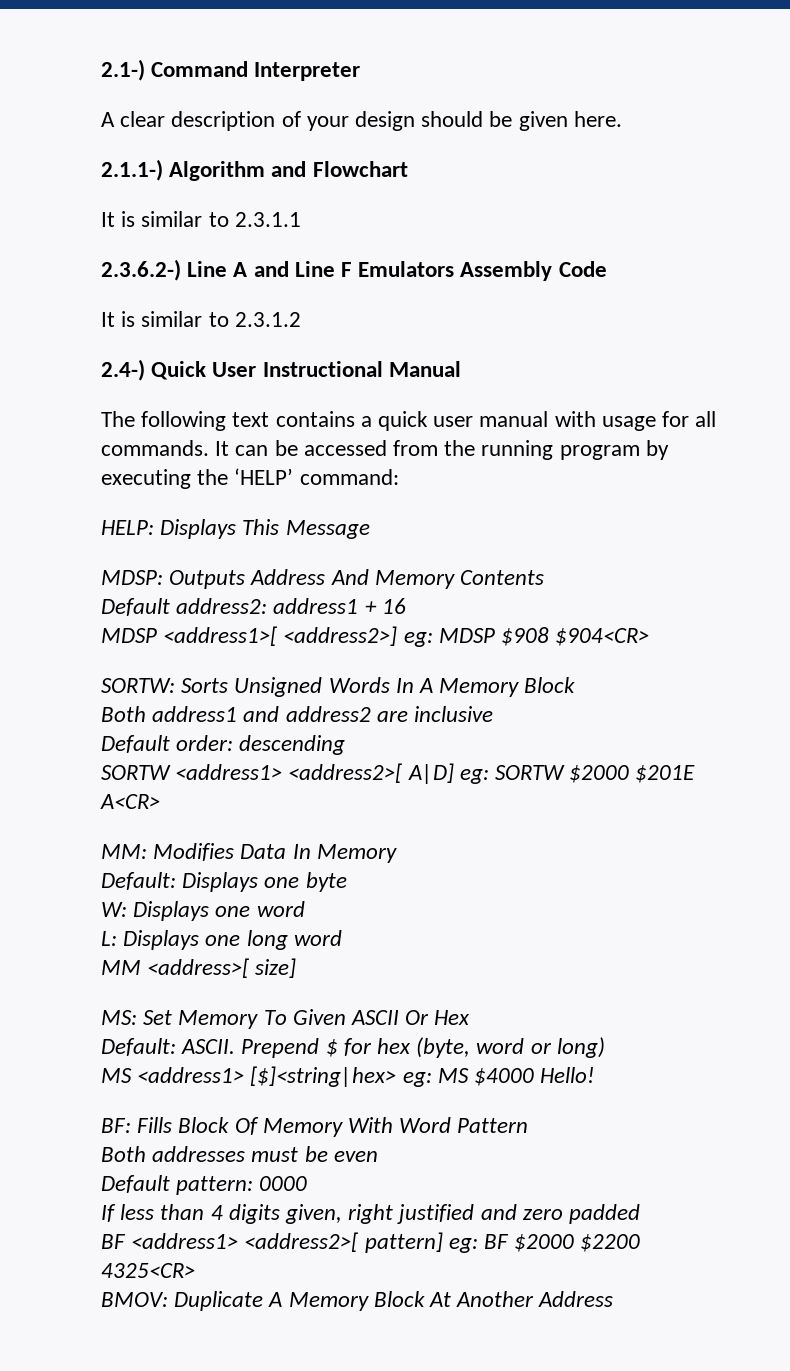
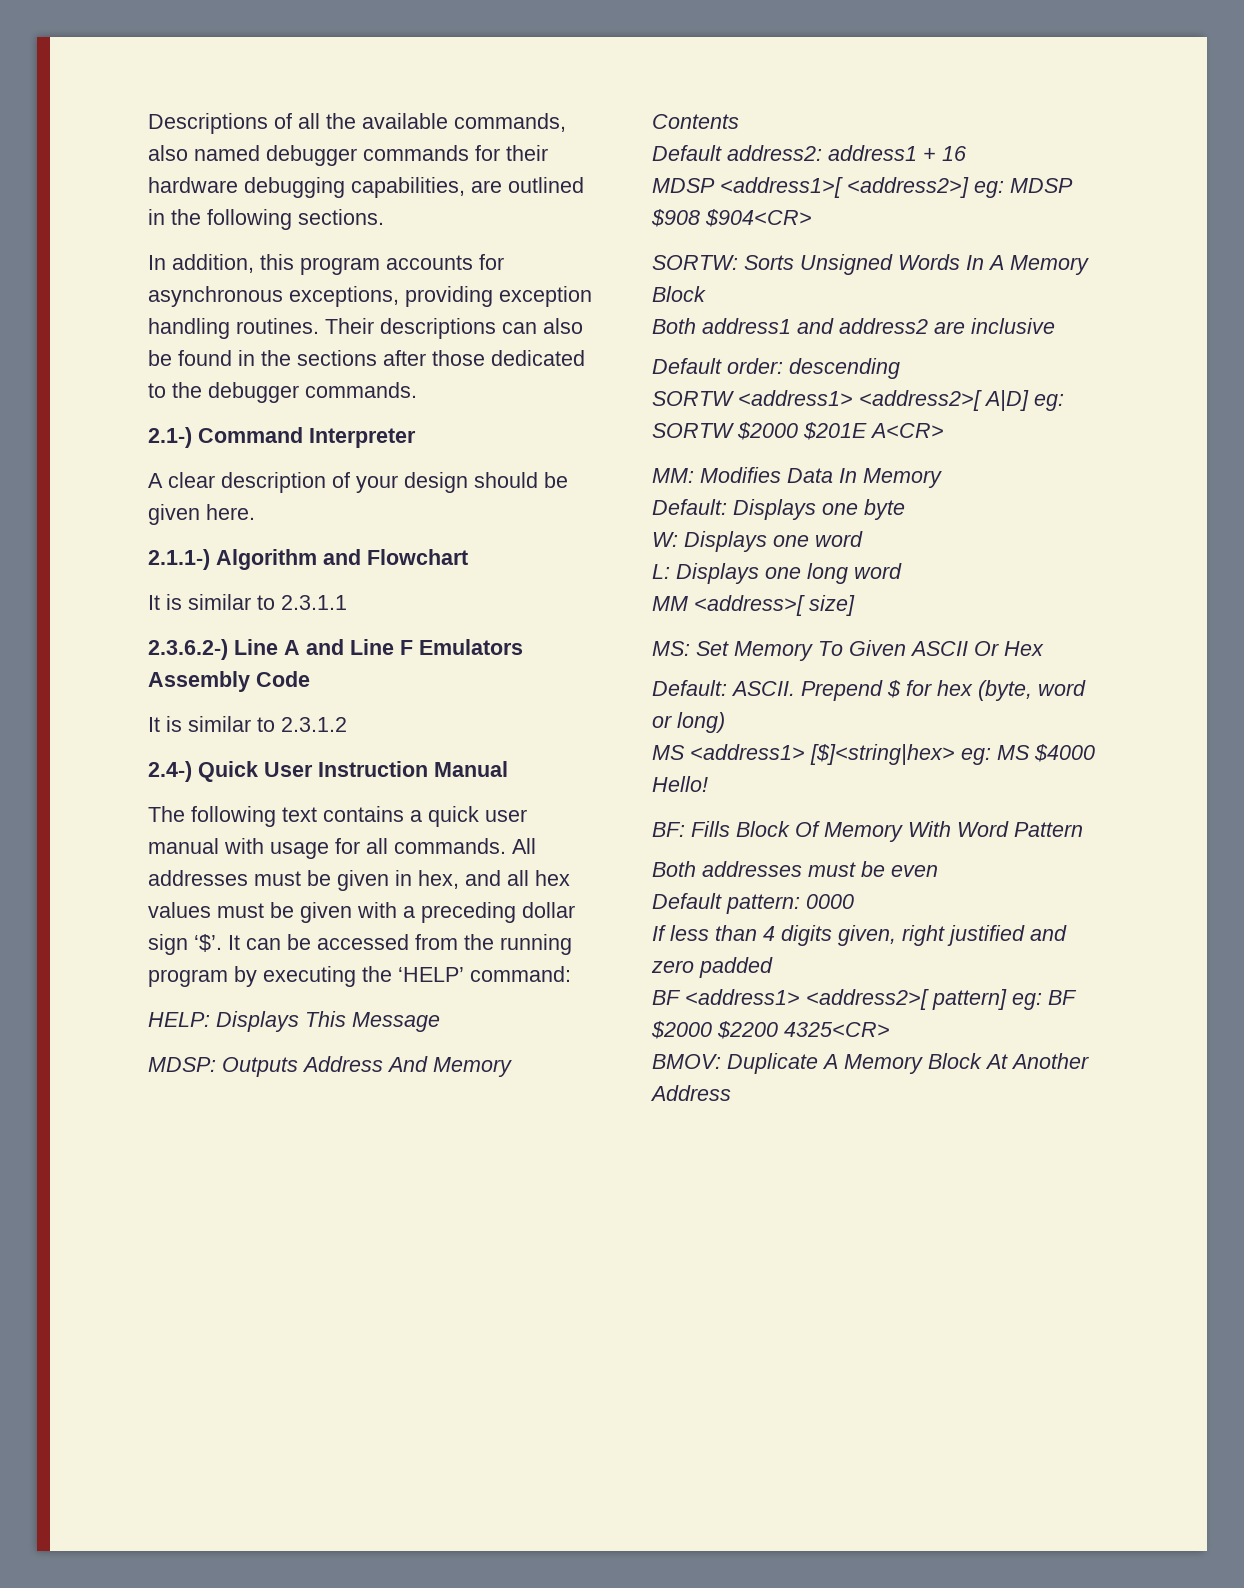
+ Descriptions of all the available commands, also named debugger commands for their hardware debugging capabilities, are outlined in the following sections.
+ In addition, this program accounts for asynchronous exceptions, providing exception handling routines. Their descriptions can also be found in the sections after those dedicated to the debugger commands.
- 2.4-) Quick User Instructional Manual
+ 2.4-) Quick User Instruction Manual
+ All addresses must be given in hex, and all hex values must be given with a preceding dollar sign ‘$’.

